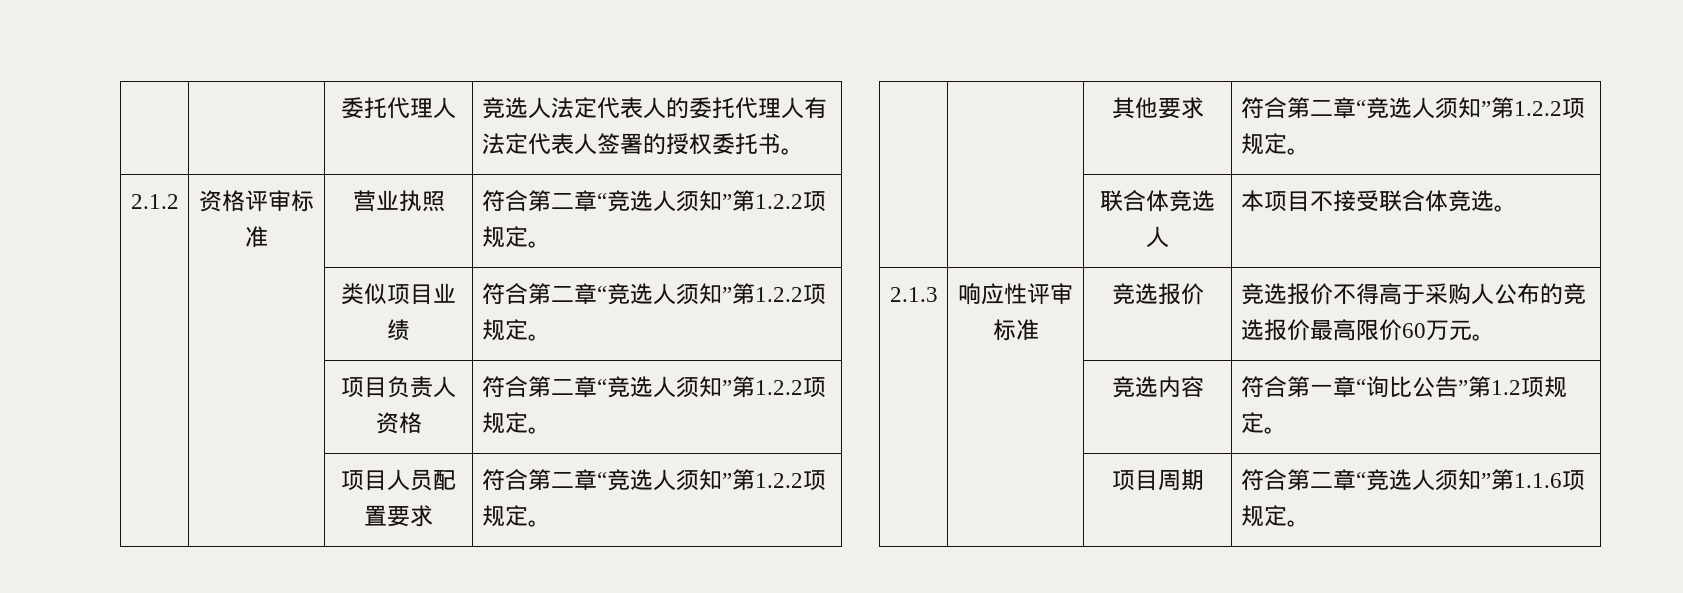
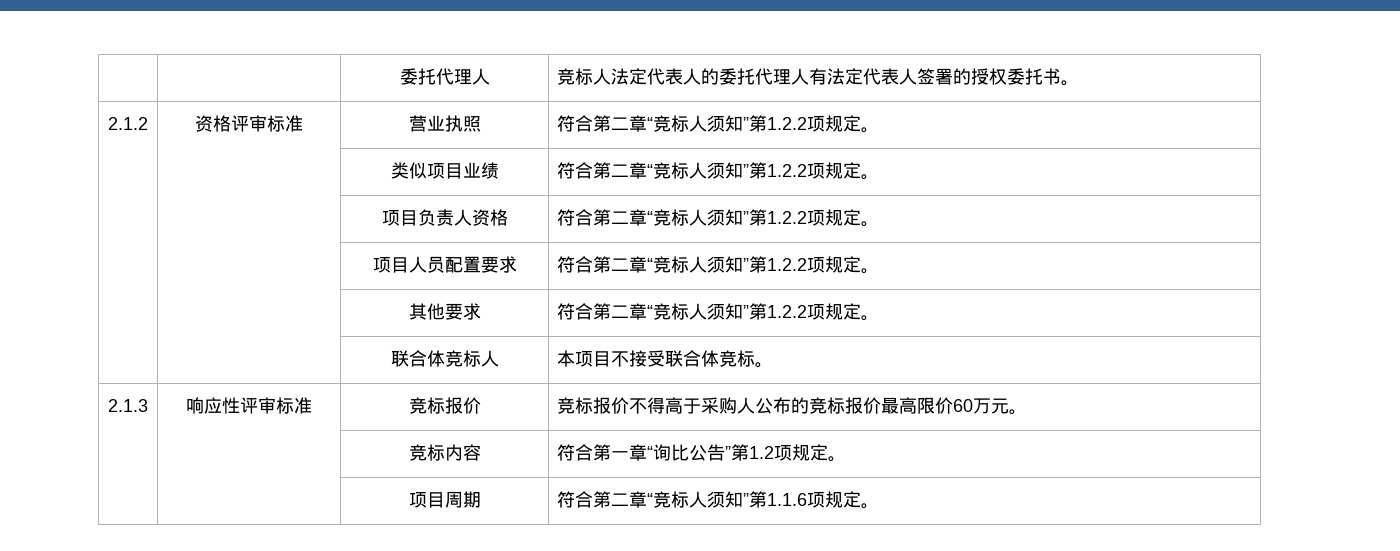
- | | 委托代理人 | 竞选人法定代表人的委托代理人有法定代表人签署的授权委托书。
+ | | 委托代理人 | 竞标人法定代表人的委托代理人有法定代表人签署的授权委托书。
- 2.1.2 | 资格评审标准 | 营业执照 | 符合第二章“竞选人须知”第1.2.2项规定。
+ 2.1.2 | 资格评审标准 | 营业执照 | 符合第二章“竞标人须知”第1.2.2项规定。
- | | 类似项目业绩 | 符合第二章“竞选人须知”第1.2.2项规定。
+ | | 类似项目业绩 | 符合第二章“竞标人须知”第1.2.2项规定。
- | | 项目负责人资格 | 符合第二章“竞选人须知”第1.2.2项规定。
+ | | 项目负责人资格 | 符合第二章“竞标人须知”第1.2.2项规定。
- | | 项目人员配置要求 | 符合第二章“竞选人须知”第1.2.2项规定。
+ | | 项目人员配置要求 | 符合第二章“竞标人须知”第1.2.2项规定。
- | | 其他要求 | 符合第二章“竞选人须知”第1.2.2项规定。
+ | | 其他要求 | 符合第二章“竞标人须知”第1.2.2项规定。
- | | 联合体竞选人 | 本项目不接受联合体竞选。
+ | | 联合体竞标人 | 本项目不接受联合体竞标。
- 2.1.3 | 响应性评审标准 | 竞选报价 | 竞选报价不得高于采购人公布的竞选报价最高限价60万元。
+ 2.1.3 | 响应性评审标准 | 竞标报价 | 竞标报价不得高于采购人公布的竞标报价最高限价60万元。
- | | 竞选内容 | 符合第一章“询比公告”第1.2项规定。
+ | | 竞标内容 | 符合第一章“询比公告”第1.2项规定。
- | | 项目周期 | 符合第二章“竞选人须知”第1.1.6项规定。
+ | | 项目周期 | 符合第二章“竞标人须知”第1.1.6项规定。

